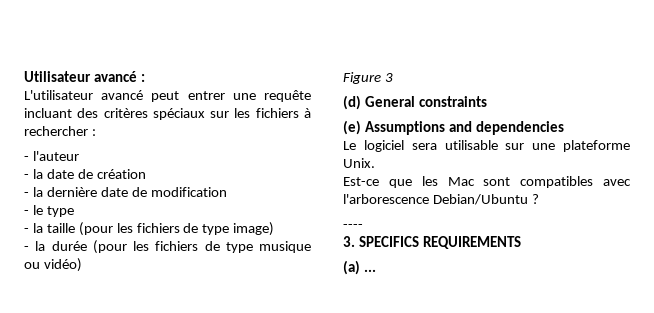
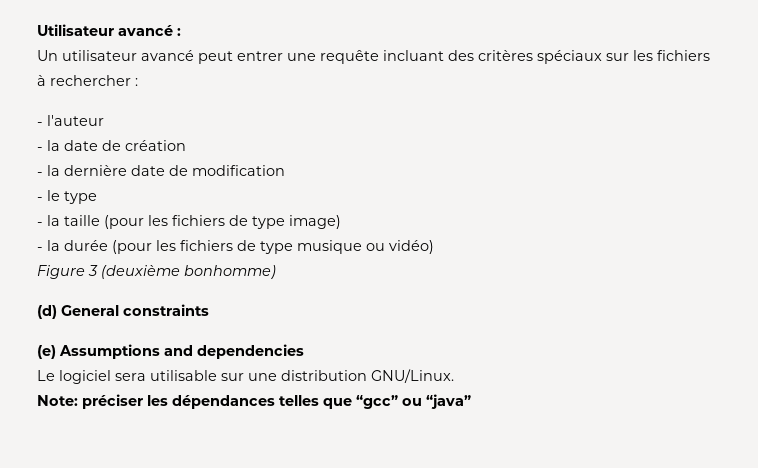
- L'utilisateur avancé peut entrer une requête incluant des critères spéciaux sur les fichiers à rechercher :
+ Un utilisateur avancé peut entrer une requête incluant des critères spéciaux sur les fichiers à rechercher :
- Figure 3
+ Figure 3 (deuxième bonhomme)
- Le logiciel sera utilisable sur une plateforme Unix.
- Est-ce que les Mac sont compatibles avec l'arborescence Debian/Ubuntu ?
- ----
- 3. SPECIFICS REQUIREMENTS
- (a) ...
+ Le logiciel sera utilisable sur une distribution GNU/Linux.
+ Note: préciser les dépendances telles que “gcc” ou “java”

